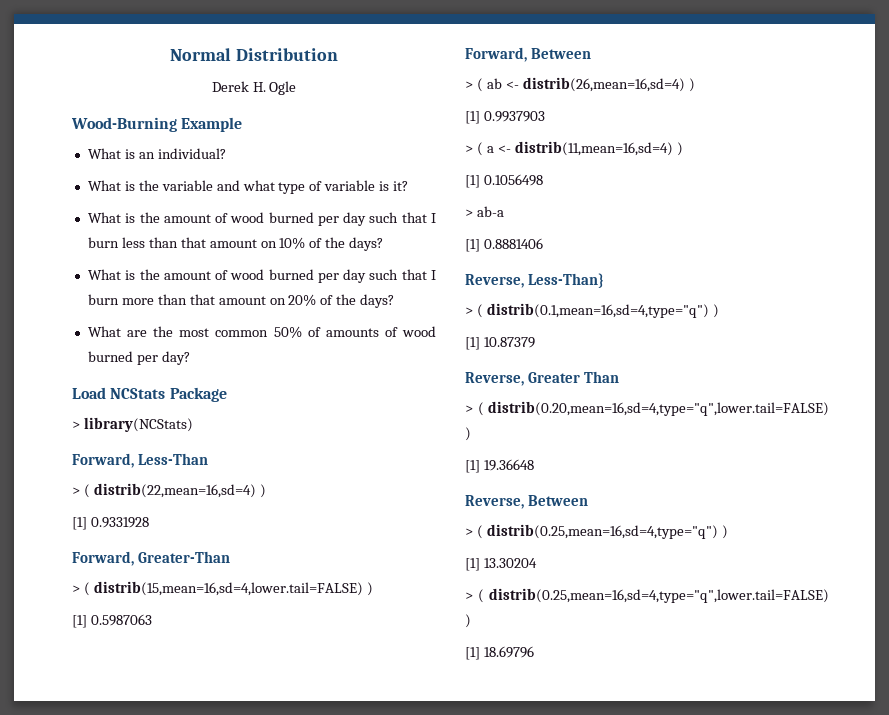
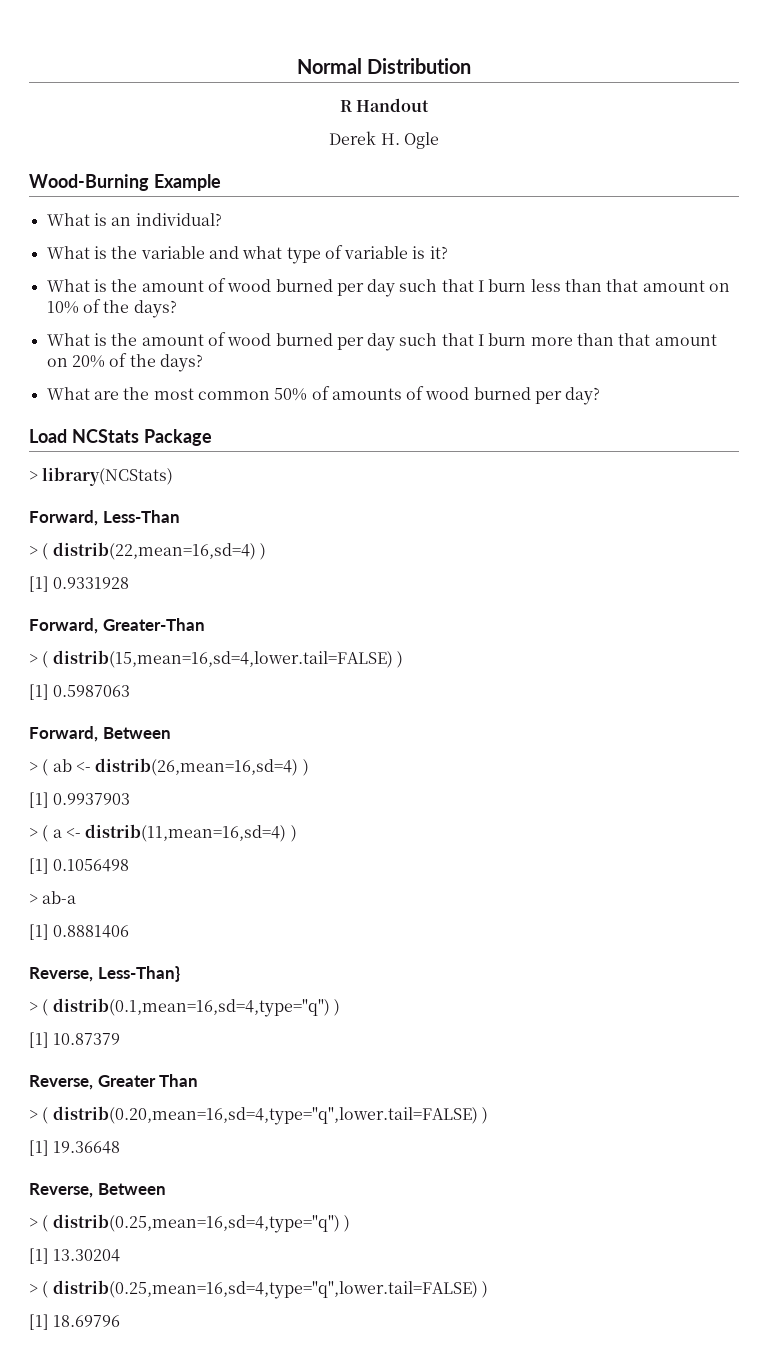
+ R Handout

